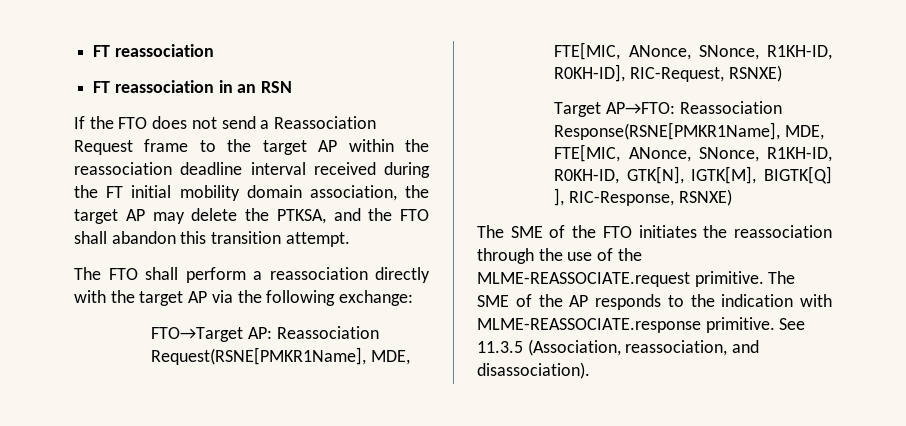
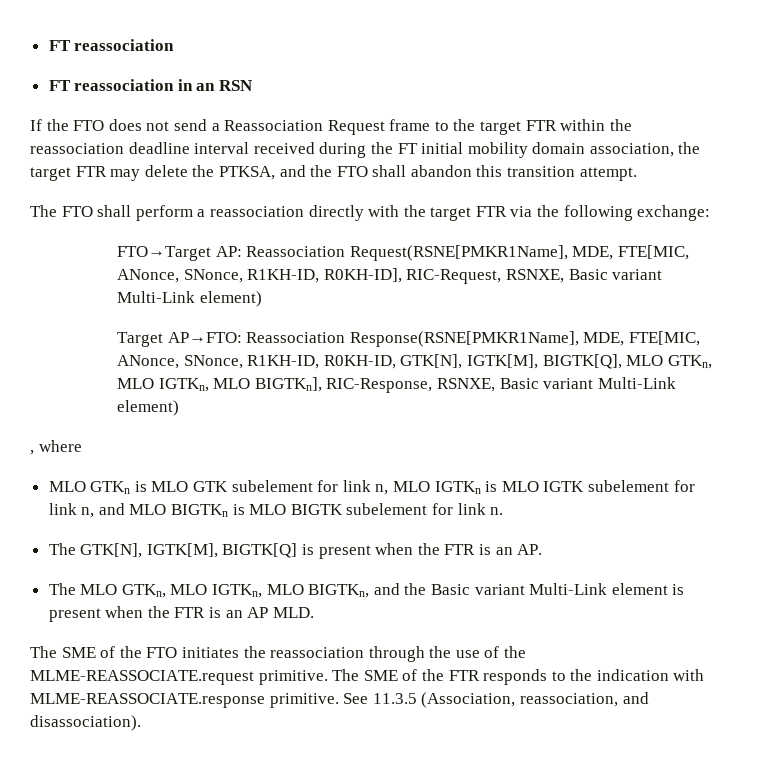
- If the FTO does not send a Reassociation Request frame to the target AP within the reassociation deadline interval received during the FT initial mobility domain association, the target AP may delete the PTKSA, and the FTO shall abandon this transition attempt.
+ If the FTO does not send a Reassociation Request frame to the target FTR within the reassociation deadline interval received during the FT initial mobility domain association, the target FTR may delete the PTKSA, and the FTO shall abandon this transition attempt.
- The FTO shall perform a reassociation directly with the target AP via the following exchange:
+ The FTO shall perform a reassociation directly with the target FTR via the following exchange:
- FTO→Target AP: Reassociation Request(RSNE[PMKR1Name], MDE, FTE[MIC, ANonce, SNonce, R1KH-ID, R0KH-ID], RIC-Request, RSNXE)
+ FTO→Target AP: Reassociation Request(RSNE[PMKR1Name], MDE, FTE[MIC, ANonce, SNonce, R1KH-ID, R0KH-ID], RIC-Request, RSNXE, Basic variant Multi-Link element)
- Target AP→FTO: Reassociation Response(RSNE[PMKR1Name], MDE, FTE[MIC, ANonce, SNonce, R1KH-ID, R0KH-ID, GTK[N], IGTK[M], BIGTK[Q] ], RIC-Response, RSNXE)
+ Target AP→FTO: Reassociation Response(RSNE[PMKR1Name], MDE, FTE[MIC, ANonce, SNonce, R1KH-ID, R0KH-ID, GTK[N], IGTK[M], BIGTK[Q], MLO GTKn, MLO IGTKn, MLO BIGTKn], RIC-Response, RSNXE, Basic variant Multi-Link element)
+ , where
+ MLO GTKn is MLO GTK subelement for link n, MLO IGTKn is MLO IGTK subelement for link n, and MLO BIGTKn is MLO BIGTK subelement for link n.
+ The GTK[N], IGTK[M], BIGTK[Q] is present when the FTR is an AP.
+ The MLO GTKn, MLO IGTKn, MLO BIGTKn, and the Basic variant Multi-Link element is present when the FTR is an AP MLD.
- The SME of the AP responds to the indication with MLME-REASSOCIATE.response primitive.
+ The SME of the FTR responds to the indication with MLME-REASSOCIATE.response primitive.

